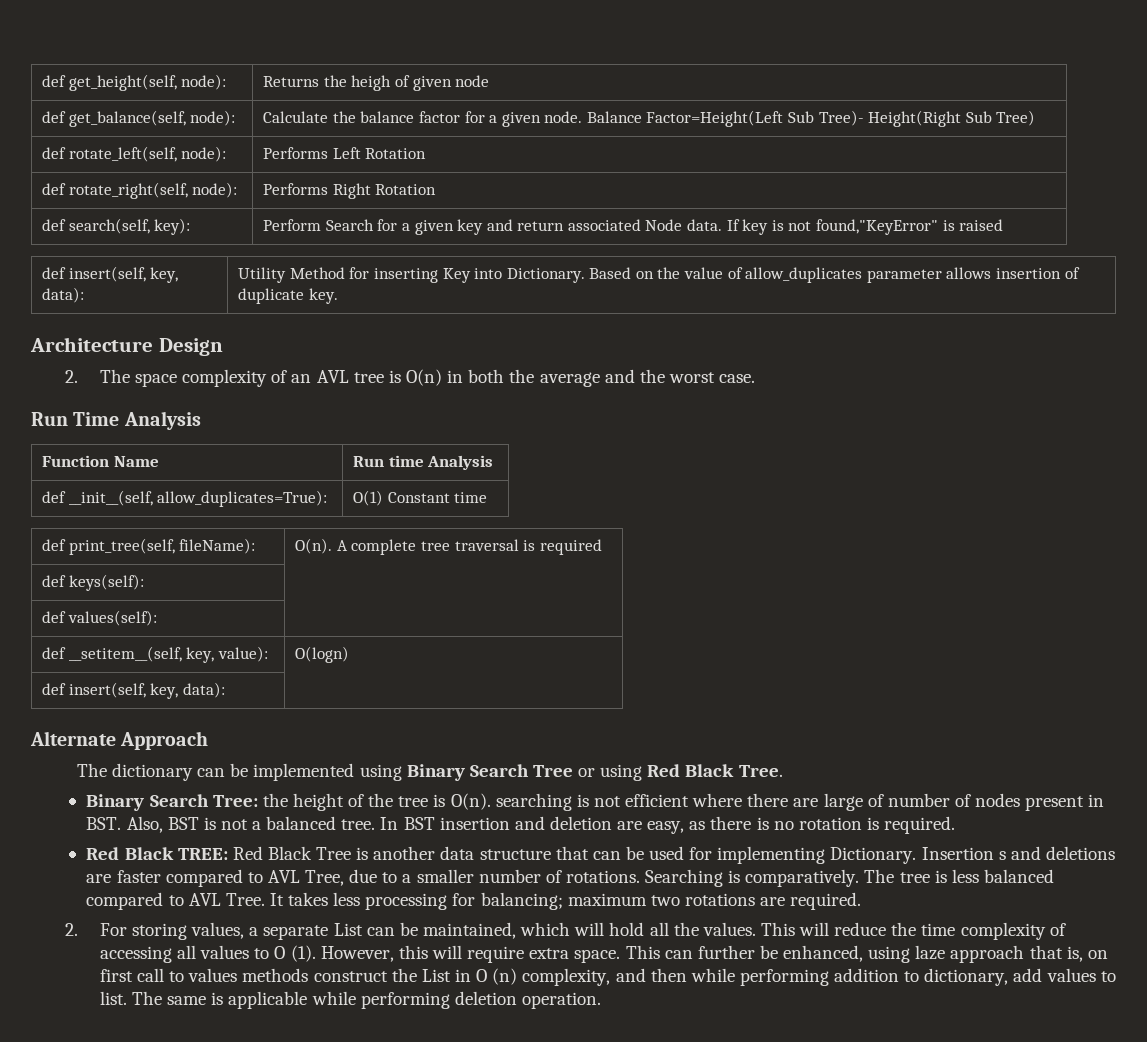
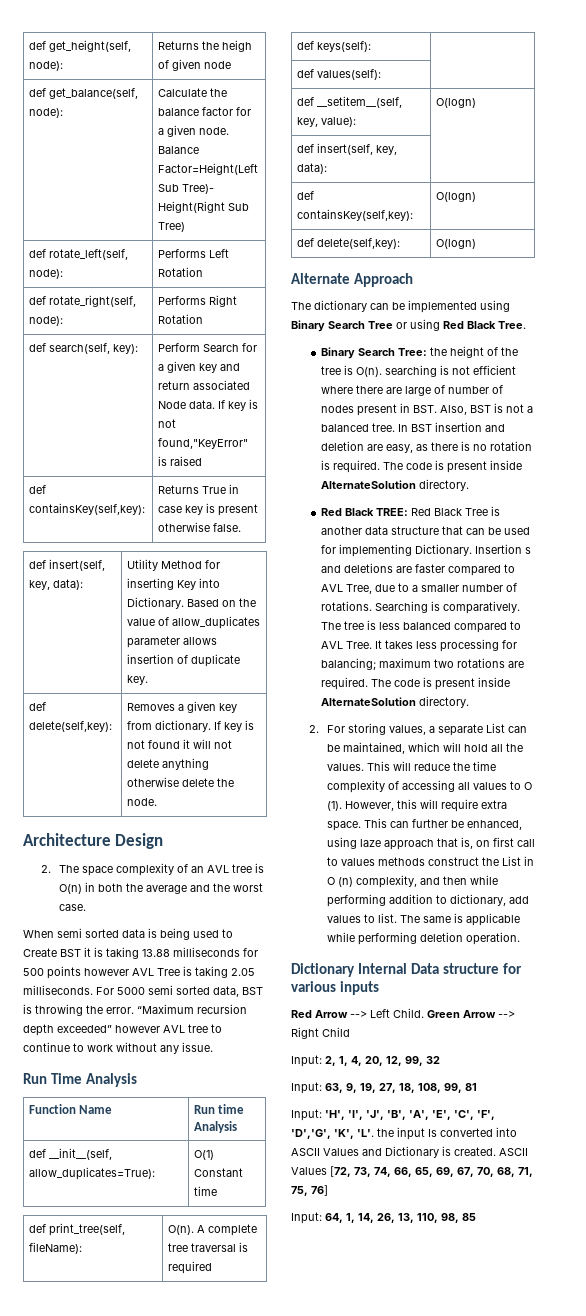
+ def containsKey(self,key): | Returns True in case key is present otherwise false.
+ def delete(self,key): | Removes a given key from dictionary. If key is not found it will not delete anything otherwise delete the node.
+ When semi sorted data is being used to Create BST it is taking 13.88 milliseconds for 500 points however AVL Tree is taking 2.05 milliseconds. For 5000 semi sorted data, BST is throwing the error. “Maximum recursion depth exceeded” however AVL tree to continue to work without any issue.
+ def containsKey(self,key): | O(logn)
+ def delete(self,key): | O(logn)
- In BST insertion and deletion are easy, as there is no rotation is required.
+ In BST insertion and deletion are easy, as there is no rotation is required. The code is present inside AlternateSolution directory.
- It takes less processing for balancing; maximum two rotations are required.
+ It takes less processing for balancing; maximum two rotations are required. The code is present inside AlternateSolution directory.
+ Dictionary Internal Data structure for various inputs
+ Red Arrow --> Left Child. Green Arrow --> Right Child
+ Input: 2, 1, 4, 20, 12, 99, 32
+ Input: 63, 9, 19, 27, 18, 108, 99, 81
+ Input: 'H', 'I', 'J', 'B', 'A', 'E', 'C', 'F', 'D','G', 'K', 'L'. the input Is converted into ASCII Values and Dictionary is created. ASCII Values [72, 73, 74, 66, 65, 69, 67, 70, 68, 71, 75, 76]
+ Input: 64, 1, 14, 26, 13, 110, 98, 85

